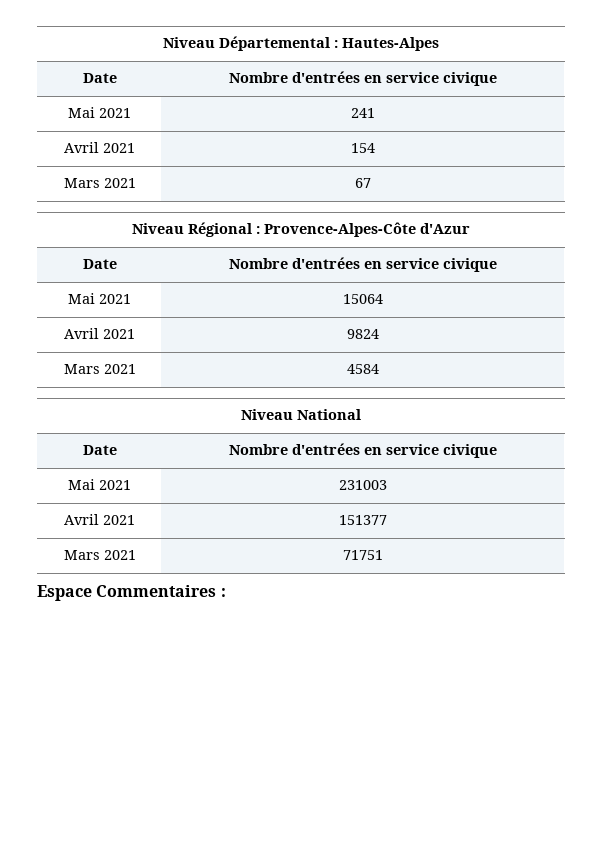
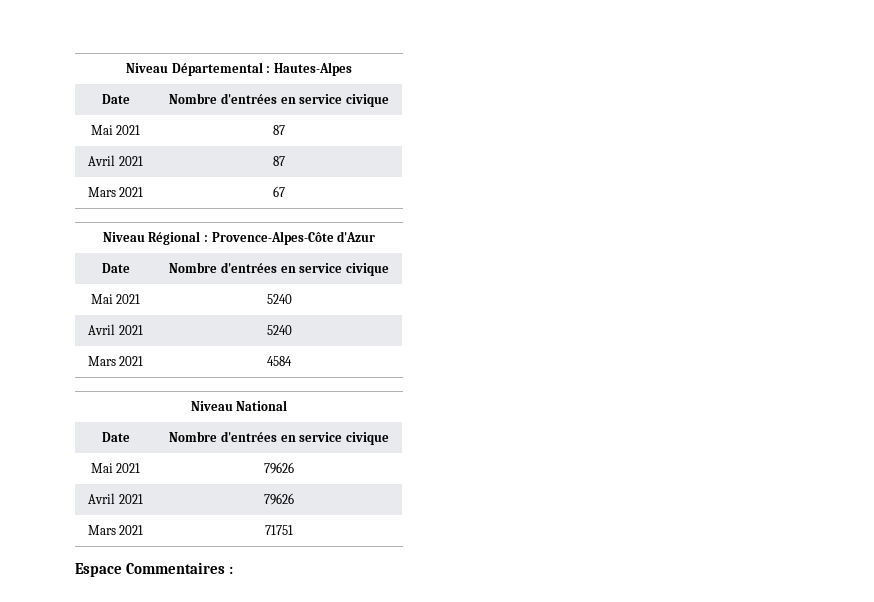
- Mai 2021 | 241
- Avril 2021 | 154
+ Mai 2021 | 87
+ Avril 2021 | 87
- Mai 2021 | 15064
- Avril 2021 | 9824
+ Mai 2021 | 5240
+ Avril 2021 | 5240
- Mai 2021 | 231003
- Avril 2021 | 151377
+ Mai 2021 | 79626
+ Avril 2021 | 79626

